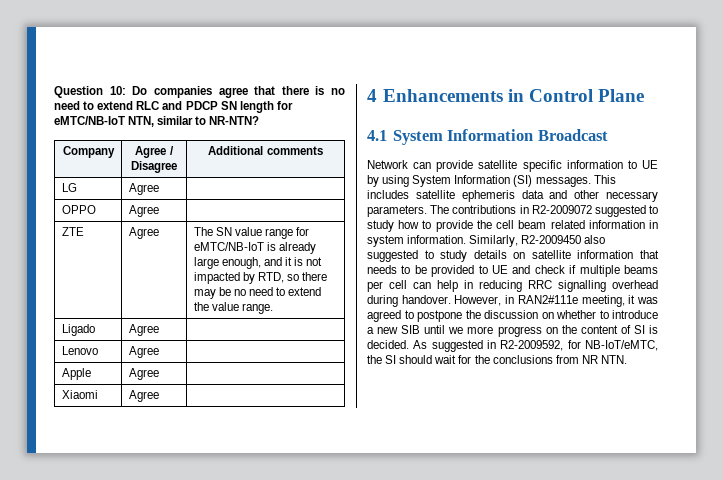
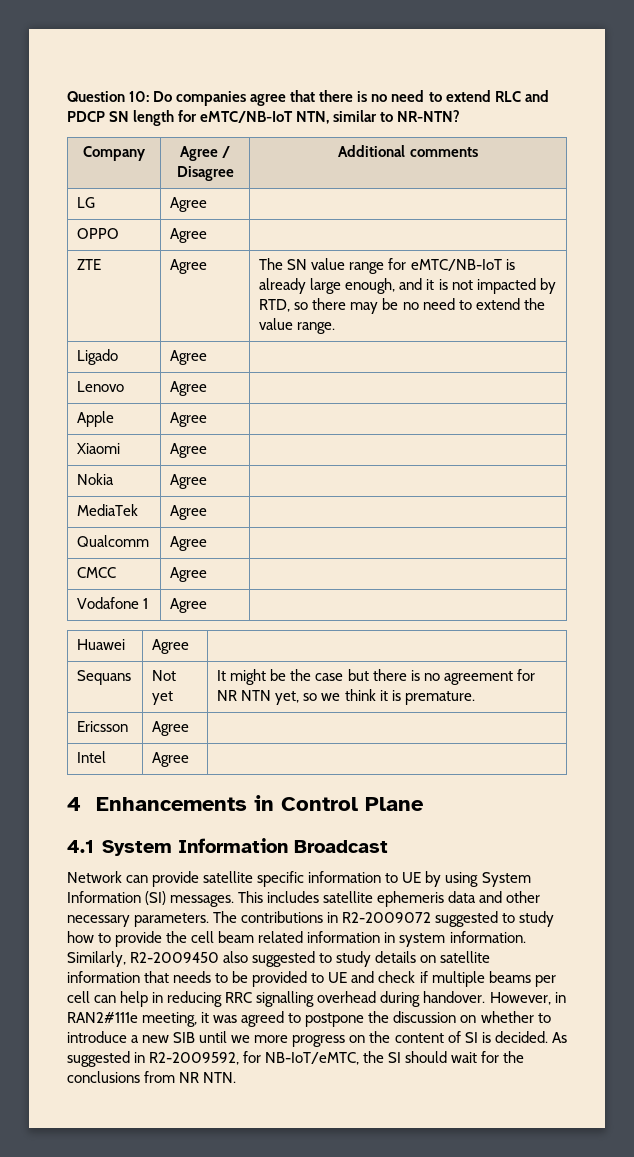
+ Nokia | Agree |
+ MediaTek | Agree |
+ Qualcomm | Agree |
+ CMCC | Agree |
+ Vodafone 1 | Agree |
+ Huawei | Agree |
+ Sequans | Not yet | It might be the case but there is no agreement for NR NTN yet, so we think it is premature.
+ Ericsson | Agree |
+ Intel | Agree |

